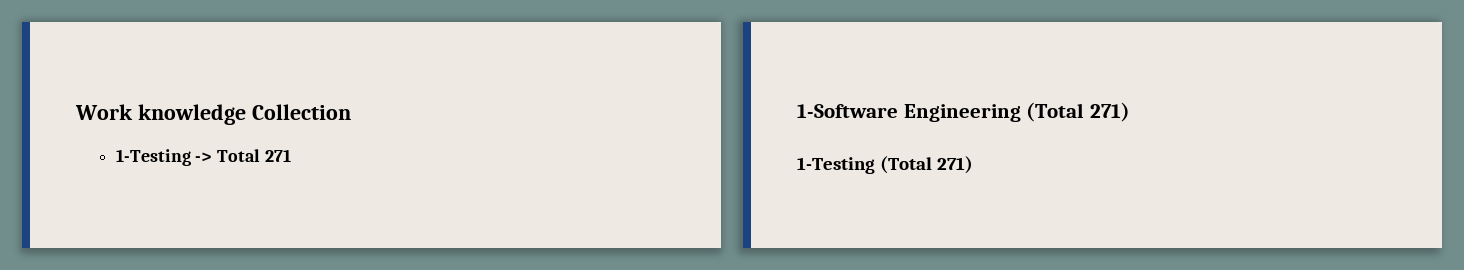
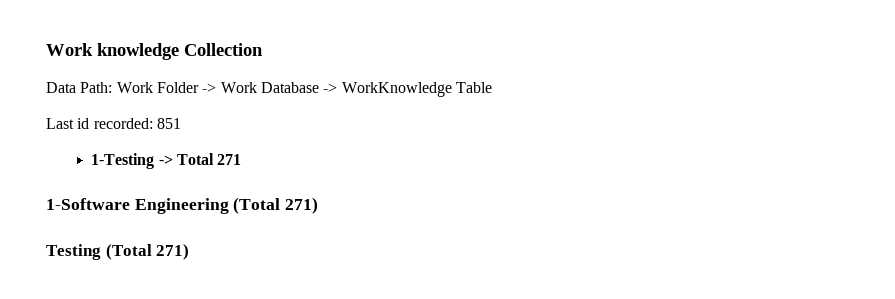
+ Data Path: Work Folder -> Work Database -> WorkKnowledge Table
+ Last id recorded: 851
- 1-Testing (Total 271)
+ Testing (Total 271)

